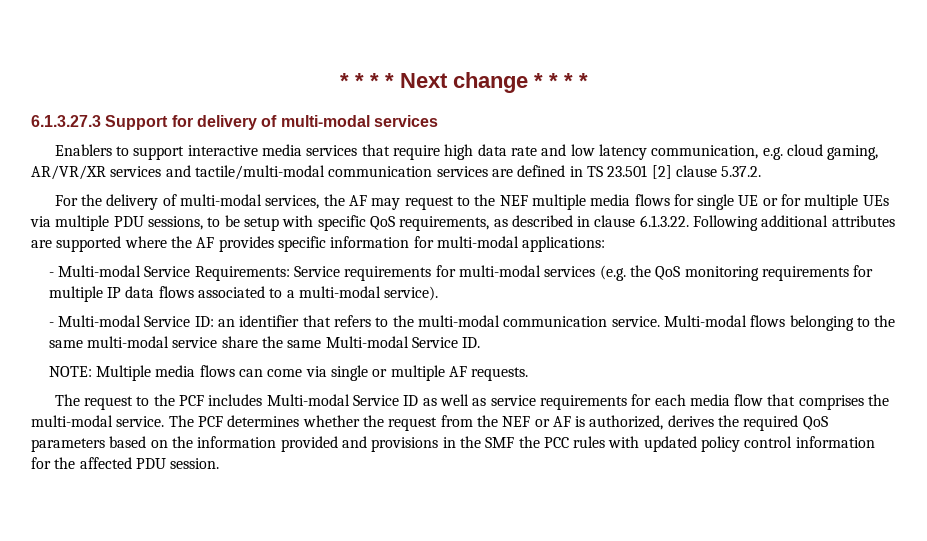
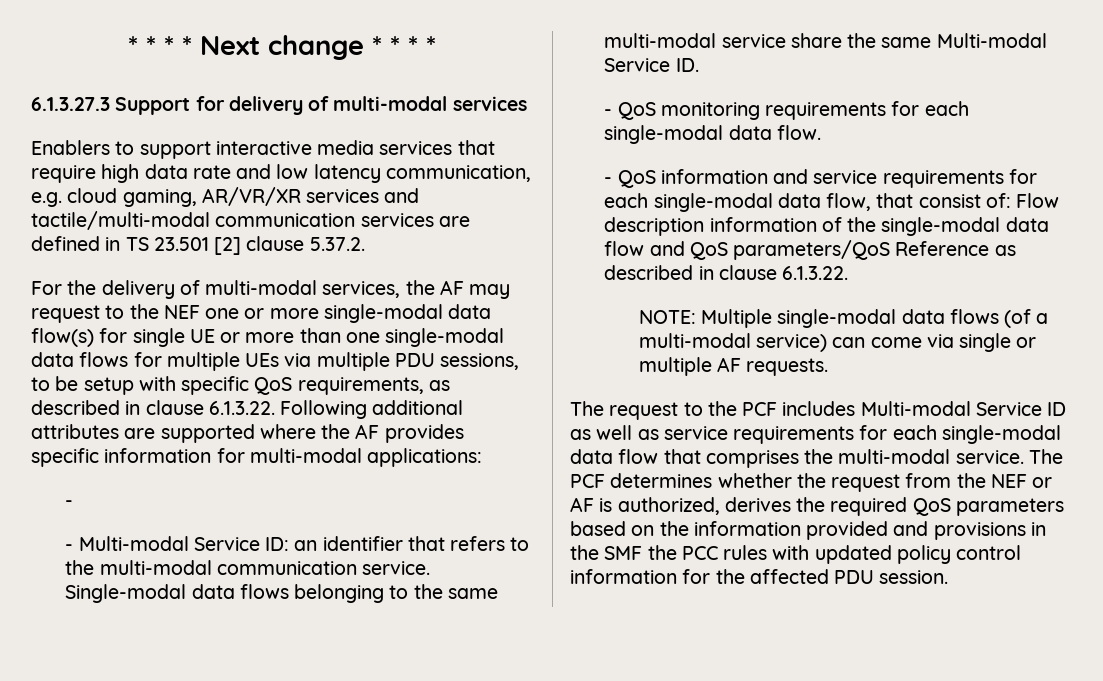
- For the delivery of multi-modal services, the AF may request to the NEF multiple media flows for single UE or for multiple UEs via multiple PDU sessions, to be setup with specific QoS requirements, as described in clause 6.1.3.22. Following additional attributes are supported where the AF provides specific information for multi-modal applications:
- - Multi-modal Service Requirements: Service requirements for multi-modal services (e.g. the QoS monitoring requirements for multiple IP data flows associated to a multi-modal service).
+ For the delivery of multi-modal services, the AF may request to the NEF one or more single-modal data flow(s) for single UE or more than one single-modal data flows for multiple UEs via multiple PDU sessions, to be setup with specific QoS requirements, as described in clause 6.1.3.22. Following additional attributes are supported where the AF provides specific information for multi-modal applications:
+ -
- Multi-modal flows belonging to the same multi-modal service share the same Multi-modal Service ID.
+ Single-modal data flows belonging to the same multi-modal service share the same Multi-modal Service ID.
- NOTE: Multiple media flows can come via single or multiple AF requests.
+ - QoS monitoring requirements for each single-modal data flow.
+ - QoS information and service requirements for each single-modal data flow, that consist of: Flow description information of the single-modal data flow and QoS parameters/QoS Reference as described in clause 6.1.3.22.
+ NOTE: Multiple single-modal data flows (of a multi-modal service) can come via single or multiple AF requests.
- The request to the PCF includes Multi-modal Service ID as well as service requirements for each media flow that comprises the multi-modal service.
+ The request to the PCF includes Multi-modal Service ID as well as service requirements for each single-modal data flow that comprises the multi-modal service.

